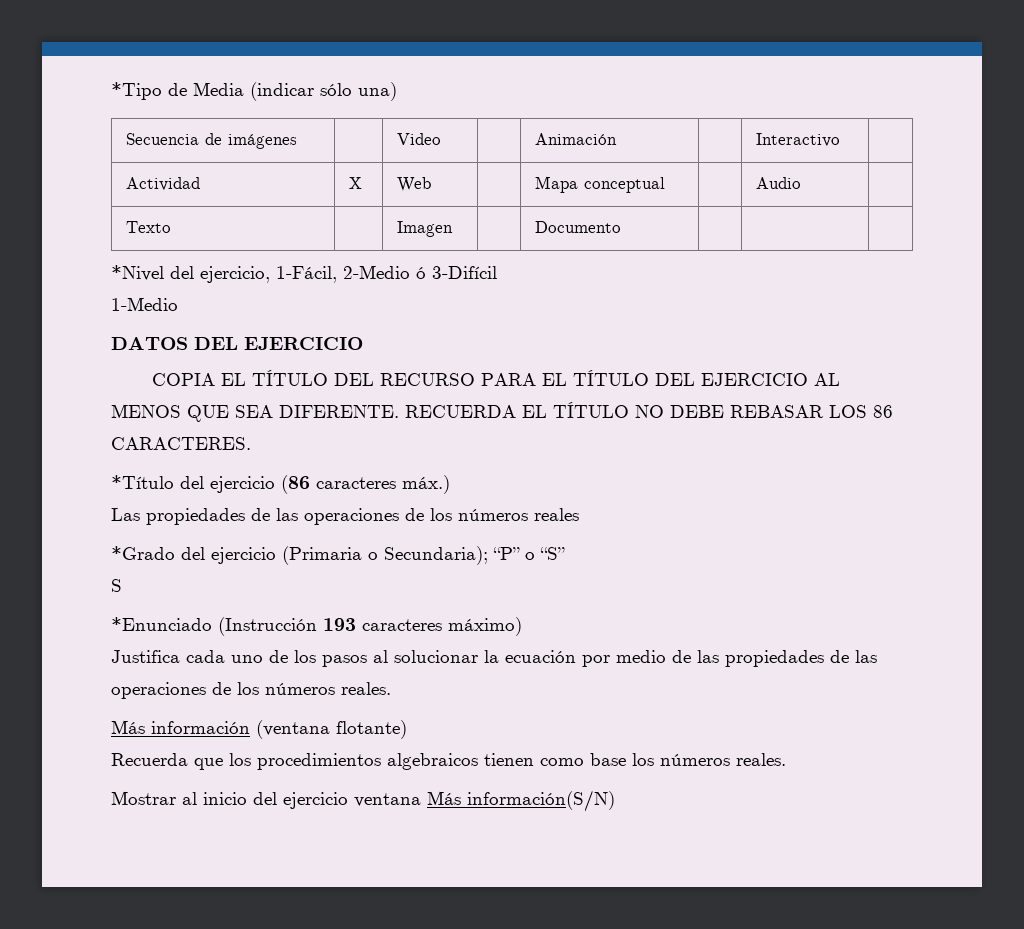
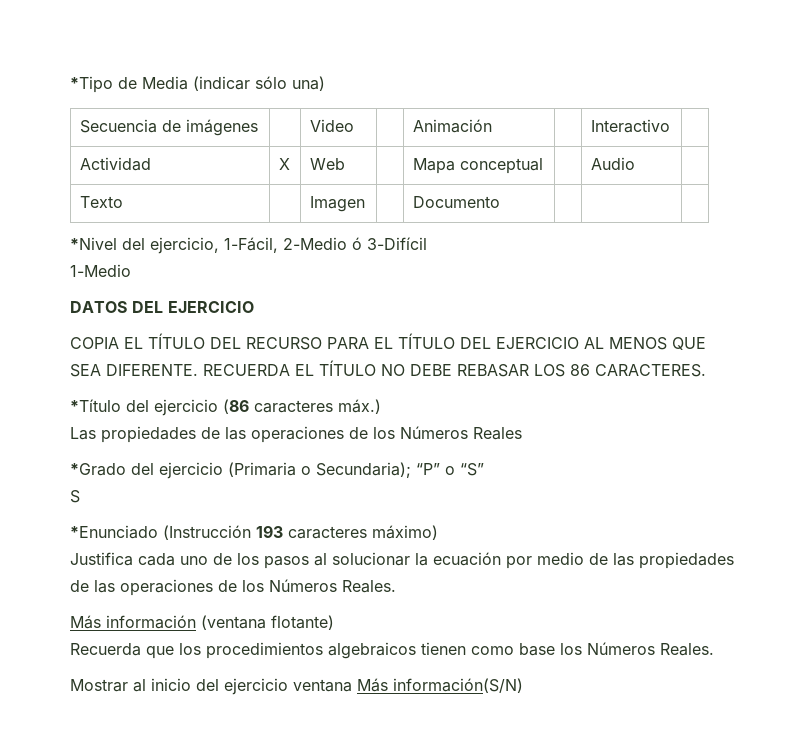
- Las propiedades de las operaciones de los números reales
+ Las propiedades de las operaciones de los Números Reales
- Justifica cada uno de los pasos al solucionar la ecuación por medio de las propiedades de las operaciones de los números reales.
+ Justifica cada uno de los pasos al solucionar la ecuación por medio de las propiedades de las operaciones de los Números Reales.
- Recuerda que los procedimientos algebraicos tienen como base los números reales.
+ Recuerda que los procedimientos algebraicos tienen como base los Números Reales.

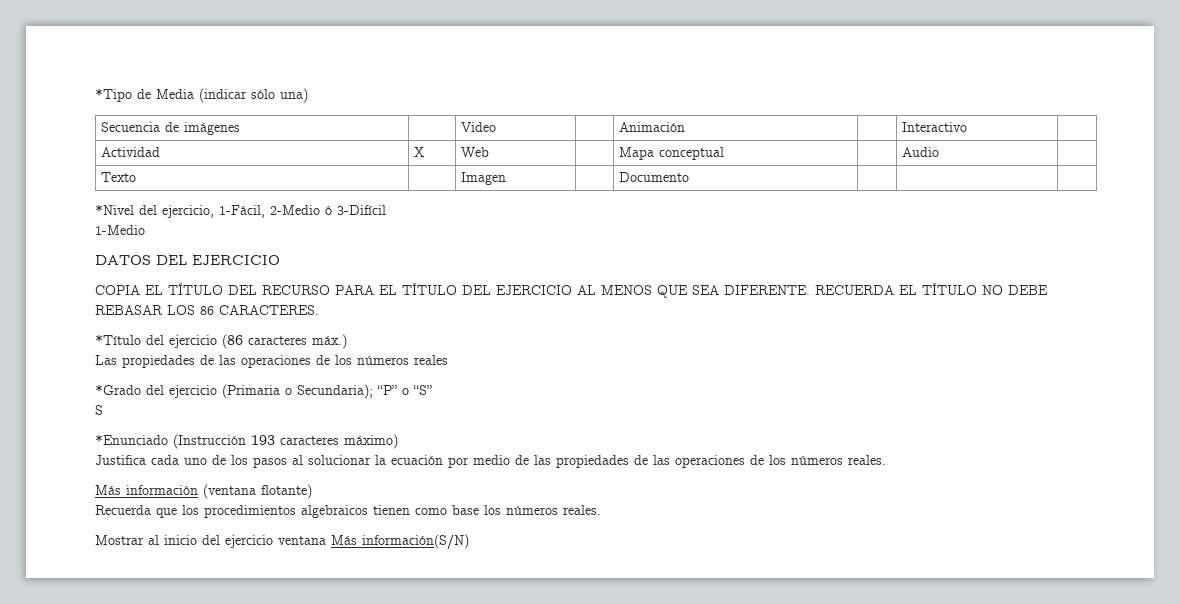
- Las propiedades de las operaciones de los Números Reales
+ Las propiedades de las operaciones de los números reales
- Justifica cada uno de los pasos al solucionar la ecuación por medio de las propiedades de las operaciones de los Números Reales.
+ Justifica cada uno de los pasos al solucionar la ecuación por medio de las propiedades de las operaciones de los números reales.
- Recuerda que los procedimientos algebraicos tienen como base los Números Reales.
+ Recuerda que los procedimientos algebraicos tienen como base los números reales.

